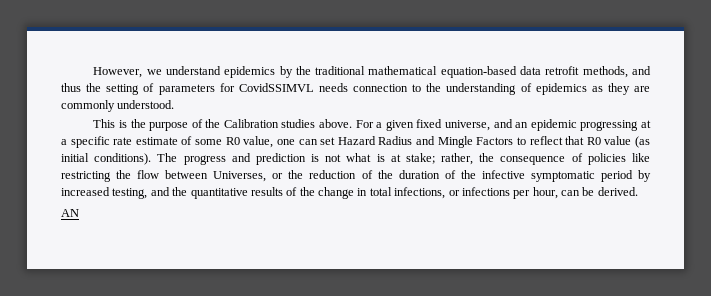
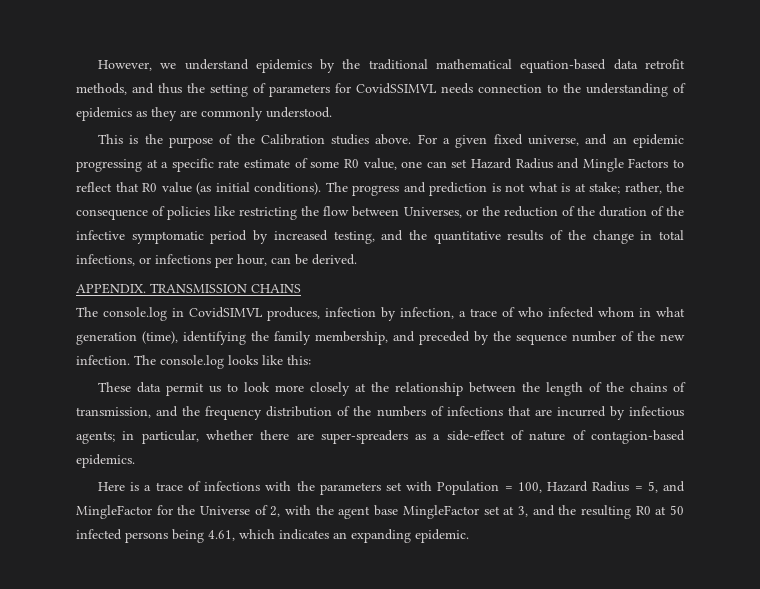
- AN
+ APPENDIX. TRANSMISSION CHAINS
+ The console.log in CovidSIMVL produces, infection by infection, a trace of who infected whom in what generation (time), identifying the family membership, and preceded by the sequence number of the new infection. The console.log looks like this:
+ These data permit us to look more closely at the relationship between the length of the chains of transmission, and the frequency distribution of the numbers of infections that are incurred by infectious agents; in particular, whether there are super-spreaders as a side-effect of nature of contagion-based epidemics.
+ Here is a trace of infections with the parameters set with Population = 100, Hazard Radius = 5, and MingleFactor for the Universe of 2, with the agent base MingleFactor set at 3, and the resulting R0 at 50 infected persons being 4.61, which indicates an expanding epidemic.

